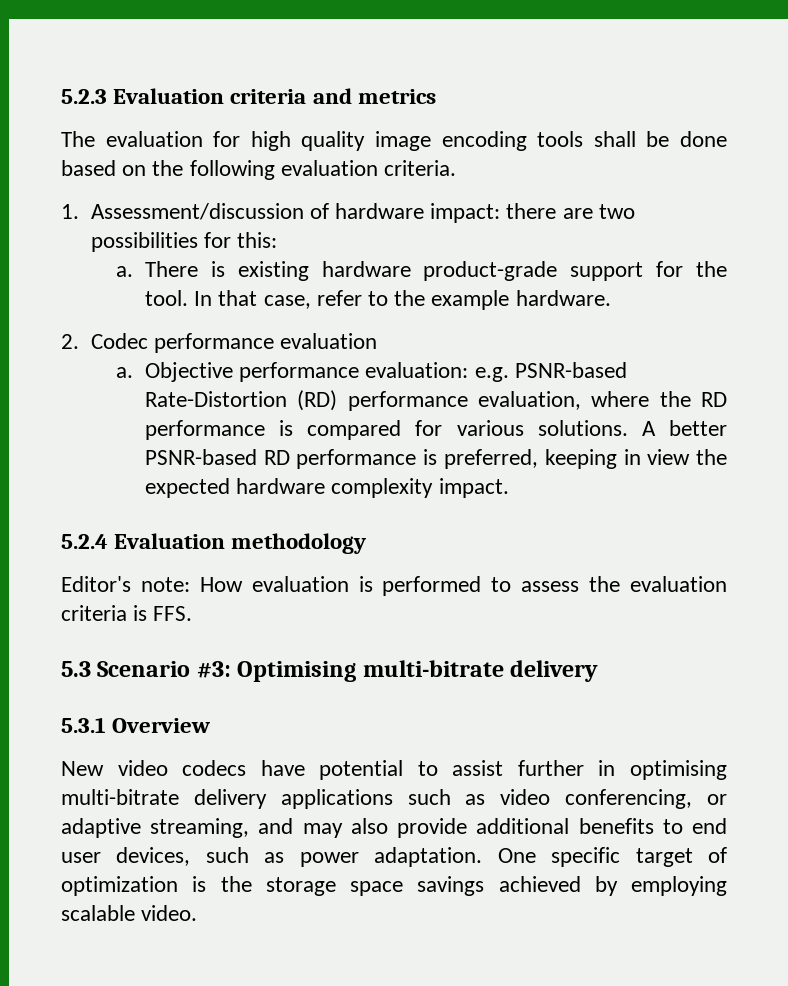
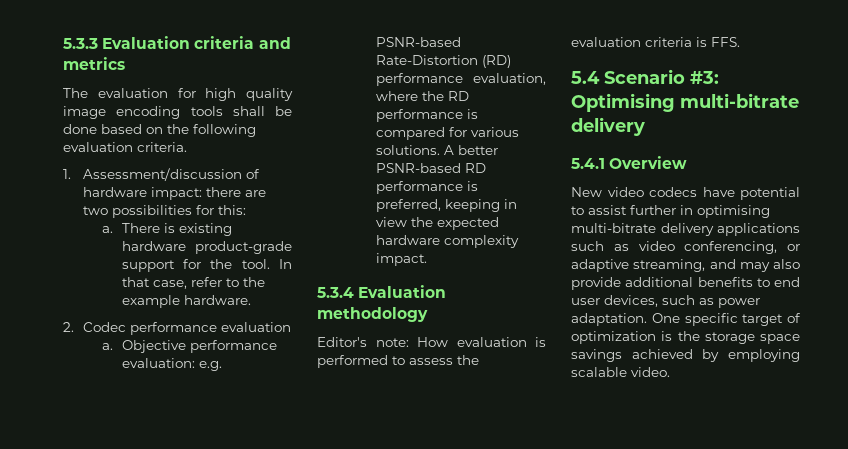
- 5.2.3 Evaluation criteria and metrics
+ 5.3.3 Evaluation criteria and metrics
- 5.2.4 Evaluation methodology
+ 5.3.4 Evaluation methodology
- 5.3 Scenario #3: Optimising multi-bitrate delivery
+ 5.4 Scenario #3: Optimising multi-bitrate delivery
- 5.3.1 Overview
+ 5.4.1 Overview

